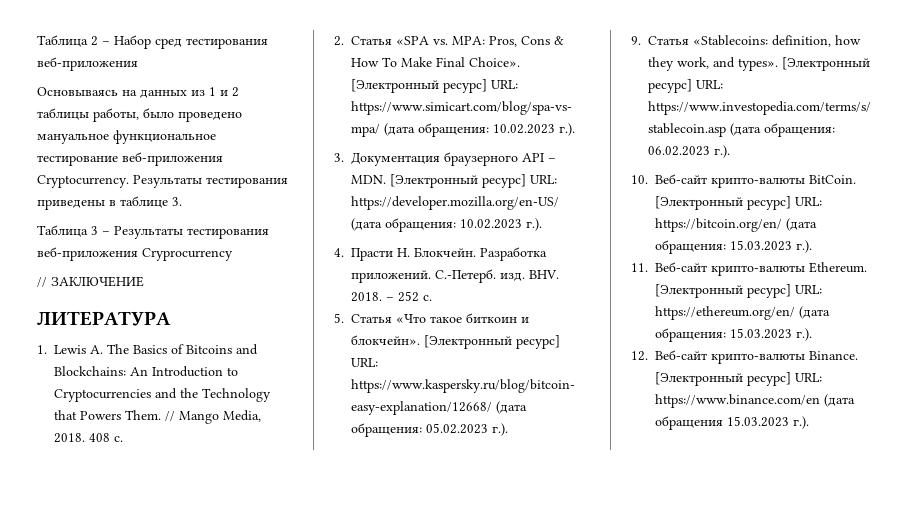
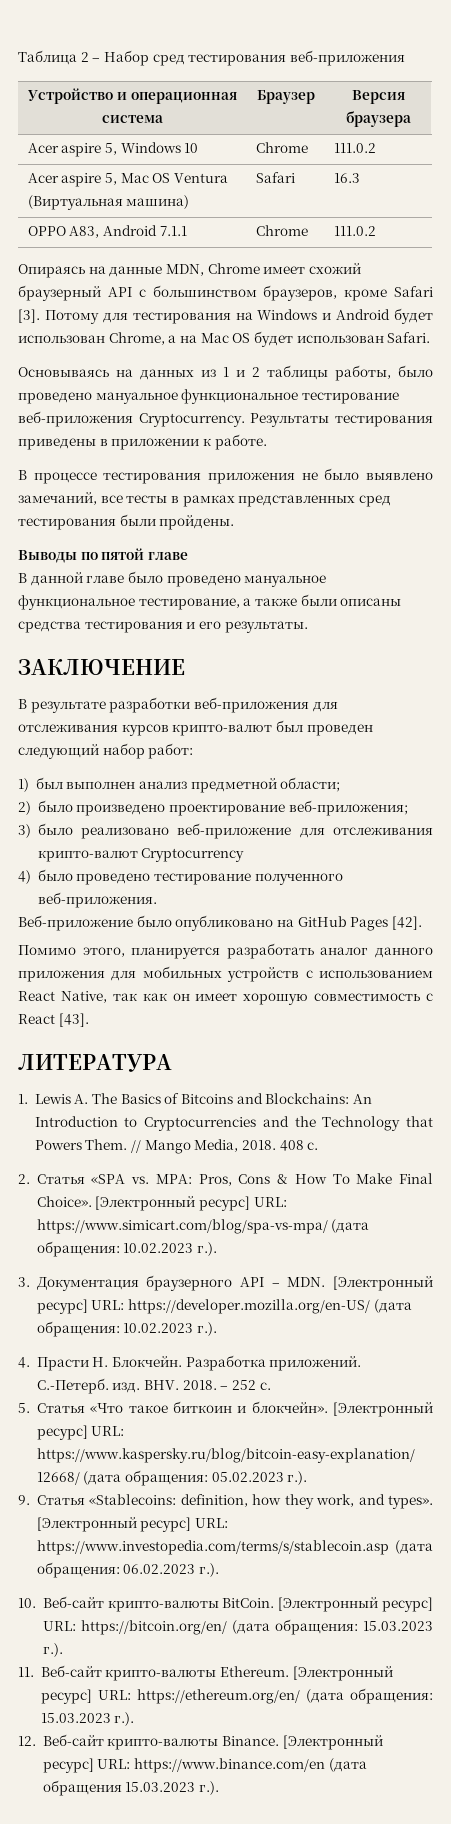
+ Устройство и операционная система | Браузер | Версия браузера
+ Acer aspire 5, Windows 10 | Chrome | 111.0.2
+ Acer aspire 5, Mac OS Ventura (Виртуальная машина) | Safari | 16.3
+ OPPO A83, Android 7.1.1 | Chrome | 111.0.2
+ Опираясь на данные MDN, Chrome имеет схожий браузерный API с большинством браузеров, кроме Safari [3]. Потому для тестирования на Windows и Android будет использован Chrome, а на Mac OS будет использован Safari.
- Результаты тестирования приведены в таблице 3.
- Таблица 3 – Результаты тестирования веб-приложения Cryprocurrency
- // ЗАКЛЮЧЕНИЕ
+ Результаты тестирования приведены в приложении к работе.
+ В процессе тестирования приложения не было выявлено замечаний, все тесты в рамках представленных сред тестирования были пройдены.
+ Выводы по пятой главе
+ В данной главе было проведено мануальное функциональное тестирование, а также были описаны средства тестирования и его результаты.
+ ЗАКЛЮЧЕНИЕ
+ В результате разработки веб-приложения для отслеживания курсов крипто-валют был проведен следующий набор работ:
+ 1) был выполнен анализ предметной области;
+ 2) было произведено проектирование веб-приложения;
+ 3) было реализовано веб-приложение для отслеживания крипто-валют Cryptocurrency
+ 4) было проведено тестирование полученного веб-приложения.
+ Веб-приложение было опубликовано на GitHub Pages [42].
+ Помимо этого, планируется разработать аналог данного приложения для мобильных устройств с использованием React Native, так как он имеет хорошую совместимость с React [43].

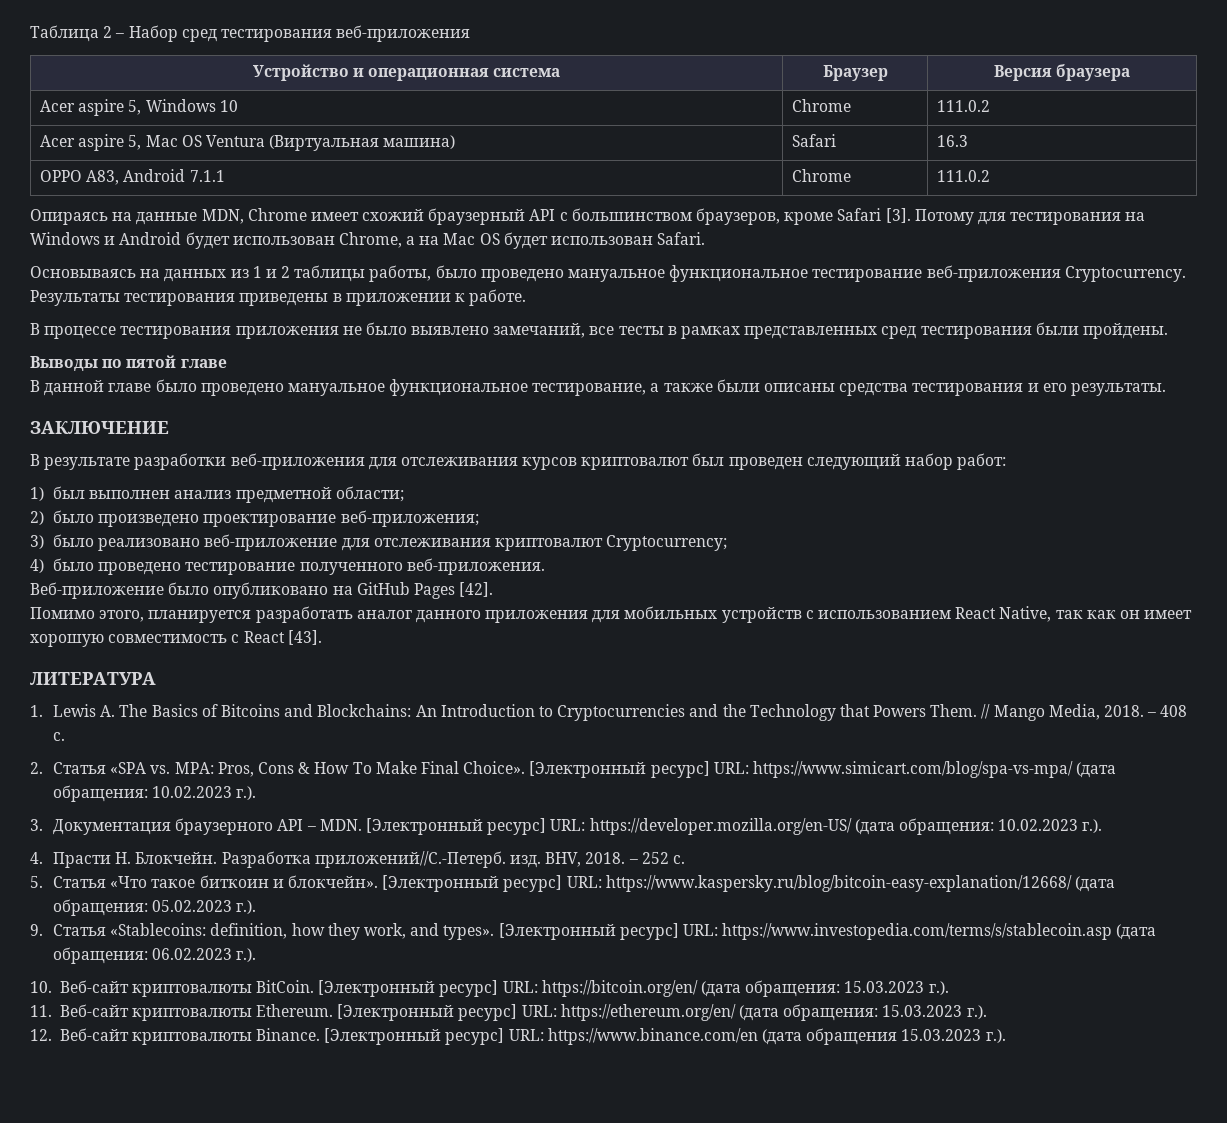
- В результате разработки веб-приложения для отслеживания курсов крипто-валют был проведен следующий набор работ:
+ В результате разработки веб-приложения для отслеживания курсов криптовалют был проведен следующий набор работ:
- 3) было реализовано веб-приложение для отслеживания крипто-валют Cryptocurrency
+ 3) было реализовано веб-приложение для отслеживания криптовалют Cryptocurrency;
- 408 c.
+ – 408 c.
- Разработка приложений. С.-Петерб. изд. BHV. 2018.
+ Разработка приложений//С.-Петерб. изд. BHV, 2018.
- 10. Веб-сайт крипто-валюты BitCoin.
+ 10. Веб-сайт криптовалюты BitCoin.
- 11. Веб-сайт крипто-валюты Ethereum.
+ 11. Веб-сайт криптовалюты Ethereum.
- 12. Веб-сайт крипто-валюты Binance.
+ 12. Веб-сайт криптовалюты Binance.

